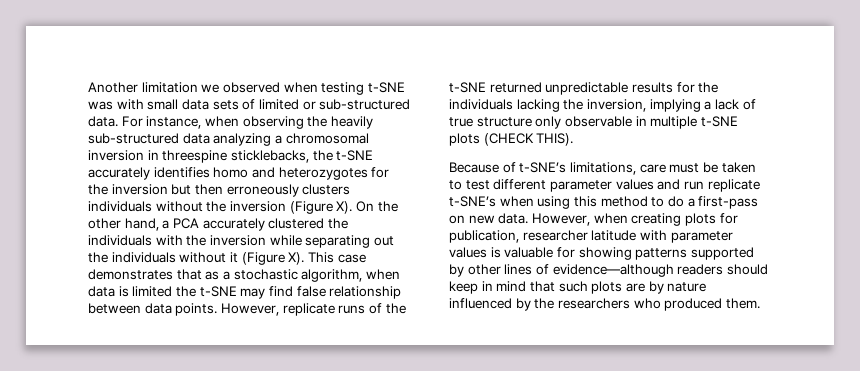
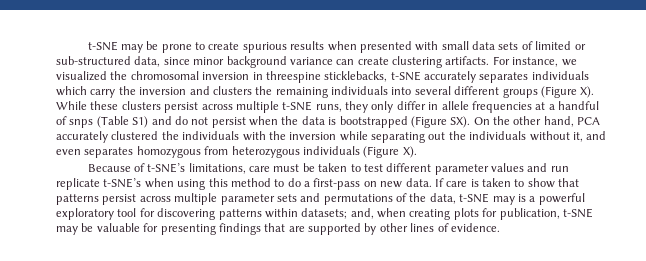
- Another limitation we observed when testing t-SNE was with small data sets of limited or sub-structured data. For instance, when observing the heavily sub-structured data analyzing a chromosomal inversion in threespine sticklebacks, the t-SNE accurately identifies homo and heterozygotes for the inversion but then erroneously clusters individuals without the inversion (Figure X). On the other hand, a PCA accurately clustered the individuals with the inversion while separating out the individuals without it (Figure X). This case demonstrates that as a stochastic algorithm, when data is limited the t-SNE may find false relationship between data points. However, replicate runs of the t-SNE returned unpredictable results for the individuals lacking the inversion, implying a lack of true structure only observable in multiple t-SNE plots (CHECK THIS).
+ t-SNE may be prone to create spurious results when presented with small data sets of limited or sub-structured data, since minor background variance can create clustering artifacts. For instance, we visualized the chromosomal inversion in threespine sticklebacks, t-SNE accurately separates individuals which carry the inversion and clusters the remaining individuals into several different groups (Figure X). While these clusters persist across multiple t-SNE runs, they only differ in allele frequencies at a handful of snps (Table S1) and do not persist when the data is bootstrapped (Figure SX). On the other hand, PCA accurately clustered the individuals with the inversion while separating out the individuals without it, and even separates homozygous from heterozygous individuals (Figure X).
- However, when creating plots for publication, researcher latitude with parameter values is valuable for showing patterns supported by other lines of evidence—although readers should keep in mind that such plots are by nature influenced by the researchers who produced them.
+ If care is taken to show that patterns persist across multiple parameter sets and permutations of the data, t-SNE may is a powerful exploratory tool for discovering patterns within datasets; and, when creating plots for publication, t-SNE may be valuable for presenting findings that are supported by other lines of evidence.

